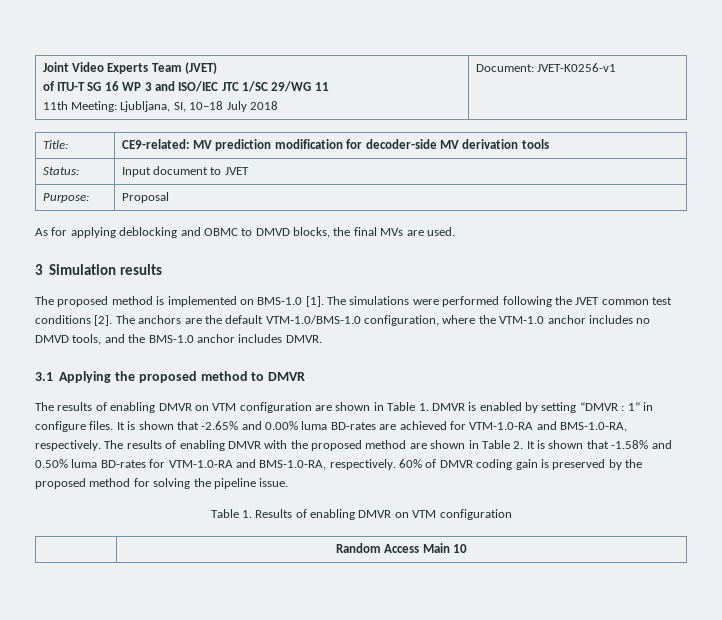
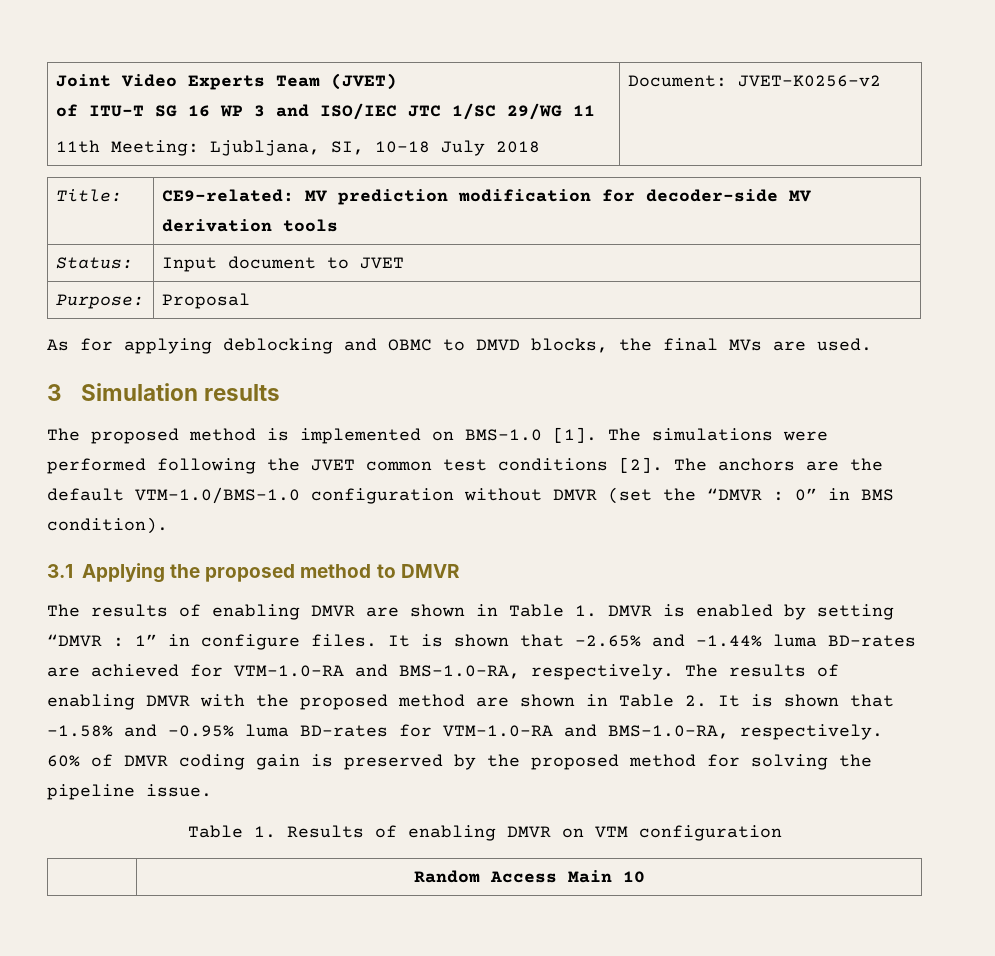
  Joint Video Experts Team (JVET)
  of ITU-T SG 16 WP 3 and ISO/IEC JTC 1/SC 29/WG 11
- 11th Meeting: Ljubljana, SI, 10–18 July 2018 | Document: JVET-K0256-v1
+ 11th Meeting: Ljubljana, SI, 10–18 July 2018 | Document: JVET-K0256-v2
- The anchors are the default VTM-1.0/BMS-1.0 configuration, where the VTM-1.0 anchor includes no DMVD tools, and the BMS-1.0 anchor includes DMVR.
+ The anchors are the default VTM-1.0/BMS-1.0 configuration without DMVR (set the “DMVR : 0” in BMS condition).
- The results of enabling DMVR on VTM configuration are shown in Table 1. DMVR is enabled by setting “DMVR : 1” in configure files.
+ The results of enabling DMVR are shown in Table 1. DMVR is enabled by setting “DMVR : 1” in configure files.
- It is shown that -2.65% and 0.00% luma BD-rates are achieved for VTM-1.0-RA and BMS-1.0-RA, respectively.
+ It is shown that -2.65% and -1.44% luma BD-rates are achieved for VTM-1.0-RA and BMS-1.0-RA, respectively.
- The results of enabling DMVR with the proposed method are shown in Table 2. It is shown that -1.58% and 0.50% luma BD-rates for VTM-1.0-RA and BMS-1.0-RA, respectively.
+ The results of enabling DMVR with the proposed method are shown in Table 2. It is shown that -1.58% and -0.95% luma BD-rates for VTM-1.0-RA and BMS-1.0-RA, respectively.

